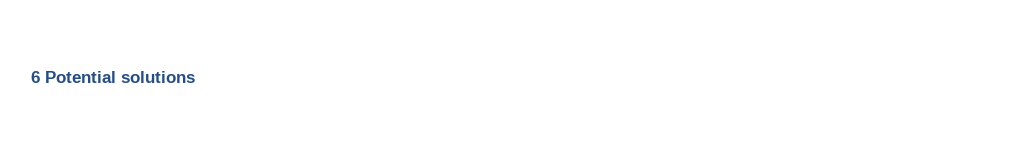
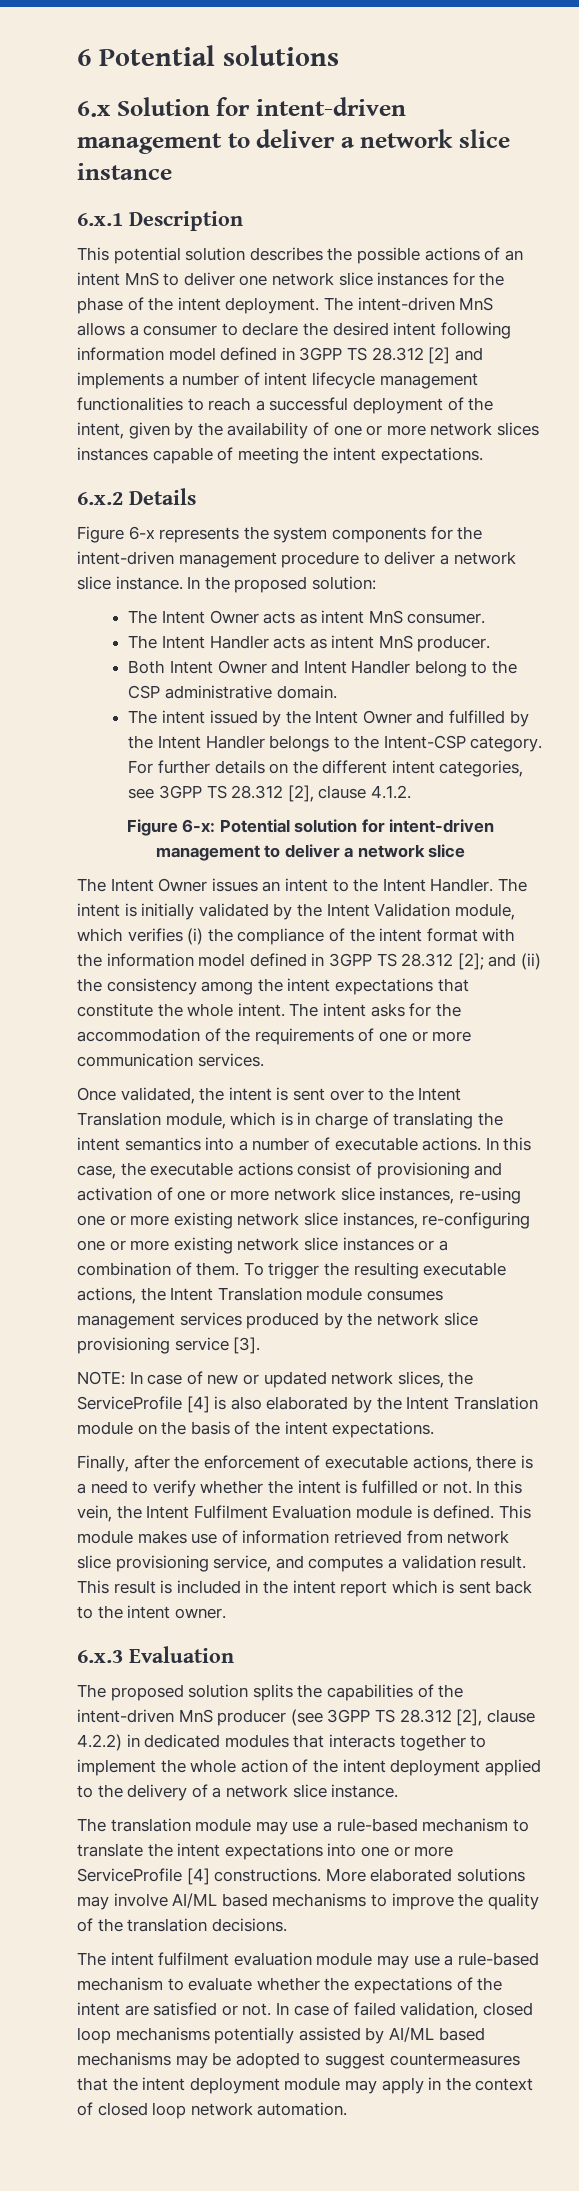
+ 6.x Solution for intent-driven management to deliver a network slice instance
+ 6.x.1 Description
+ This potential solution describes the possible actions of an intent MnS to deliver one network slice instances for the phase of the intent deployment. The intent-driven MnS allows a consumer to declare the desired intent following information model defined in 3GPP TS 28.312 [2] and implements a number of intent lifecycle management functionalities to reach a successful deployment of the intent, given by the availability of one or more network slices instances capable of meeting the intent expectations.
+ 6.x.2 Details
+ Figure 6-x represents the system components for the intent-driven management procedure to deliver a network slice instance. In the proposed solution:
+ The Intent Owner acts as intent MnS consumer.
+ The Intent Handler acts as intent MnS producer.
+ Both Intent Owner and Intent Handler belong to the CSP administrative domain.
+ The intent issued by the Intent Owner and fulfilled by the Intent Handler belongs to the Intent-CSP category. For further details on the different intent categories, see 3GPP TS 28.312 [2], clause 4.1.2.
+ Figure 6-x: Potential solution for intent-driven management to deliver a network slice
+ The Intent Owner issues an intent to the Intent Handler. The intent is initially validated by the Intent Validation module, which verifies (i) the compliance of the intent format with the information model defined in 3GPP TS 28.312 [2]; and (ii) the consistency among the intent expectations that constitute the whole intent. The intent asks for the accommodation of the requirements of one or more communication services.
+ Once validated, the intent is sent over to the Intent Translation module, which is in charge of translating the intent semantics into a number of executable actions. In this case, the executable actions consist of provisioning and activation of one or more network slice instances, re-using one or more existing network slice instances, re-configuring one or more existing network slice instances or a combination of them. To trigger the resulting executable actions, the Intent Translation module consumes management services produced by the network slice provisioning service [3].
+ NOTE: In case of new or updated network slices, the ServiceProfile [4] is also elaborated by the Intent Translation module on the basis of the intent expectations.
+ Finally, after the enforcement of executable actions, there is a need to verify whether the intent is fulfilled or not. In this vein, the Intent Fulfilment Evaluation module is defined. This module makes use of information retrieved from network slice provisioning service, and computes a validation result. This result is included in the intent report which is sent back to the intent owner.
+ 6.x.3 Evaluation
+ The proposed solution splits the capabilities of the intent-driven MnS producer (see 3GPP TS 28.312 [2], clause 4.2.2) in dedicated modules that interacts together to implement the whole action of the intent deployment applied to the delivery of a network slice instance.
+ The translation module may use a rule-based mechanism to translate the intent expectations into one or more ServiceProfile [4] constructions. More elaborated solutions may involve AI/ML based mechanisms to improve the quality of the translation decisions.
+ The intent fulfilment evaluation module may use a rule-based mechanism to evaluate whether the expectations of the intent are satisfied or not. In case of failed validation, closed loop mechanisms potentially assisted by AI/ML based mechanisms may be adopted to suggest countermeasures that the intent deployment module may apply in the context of closed loop network automation.

